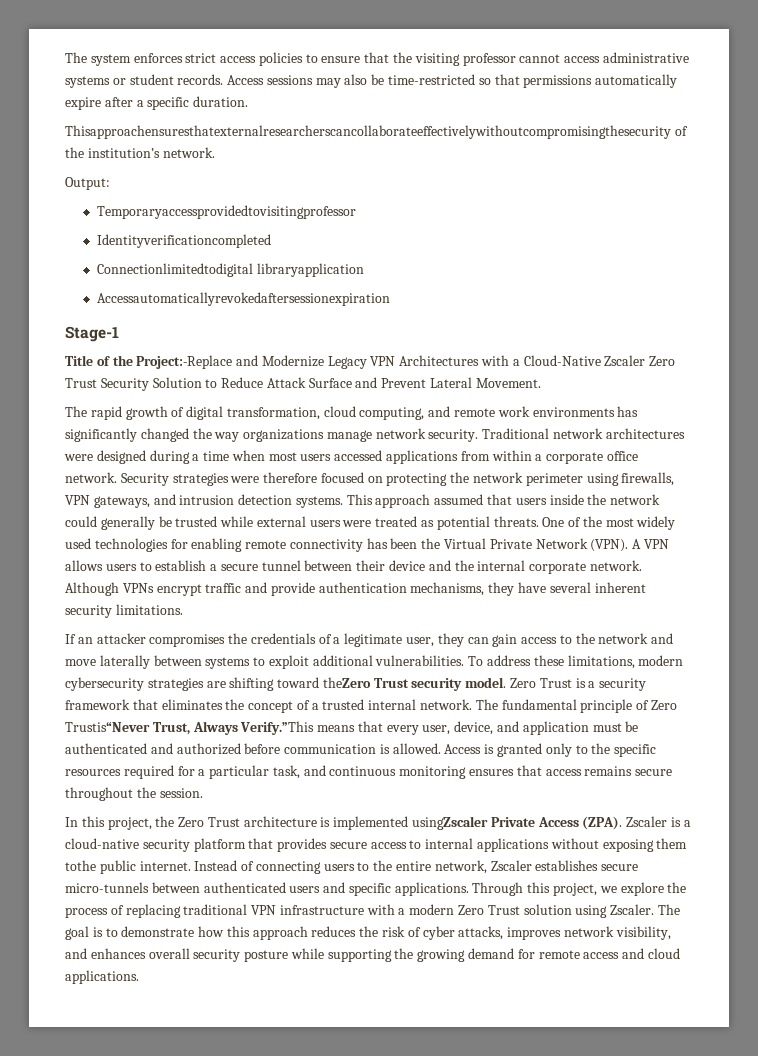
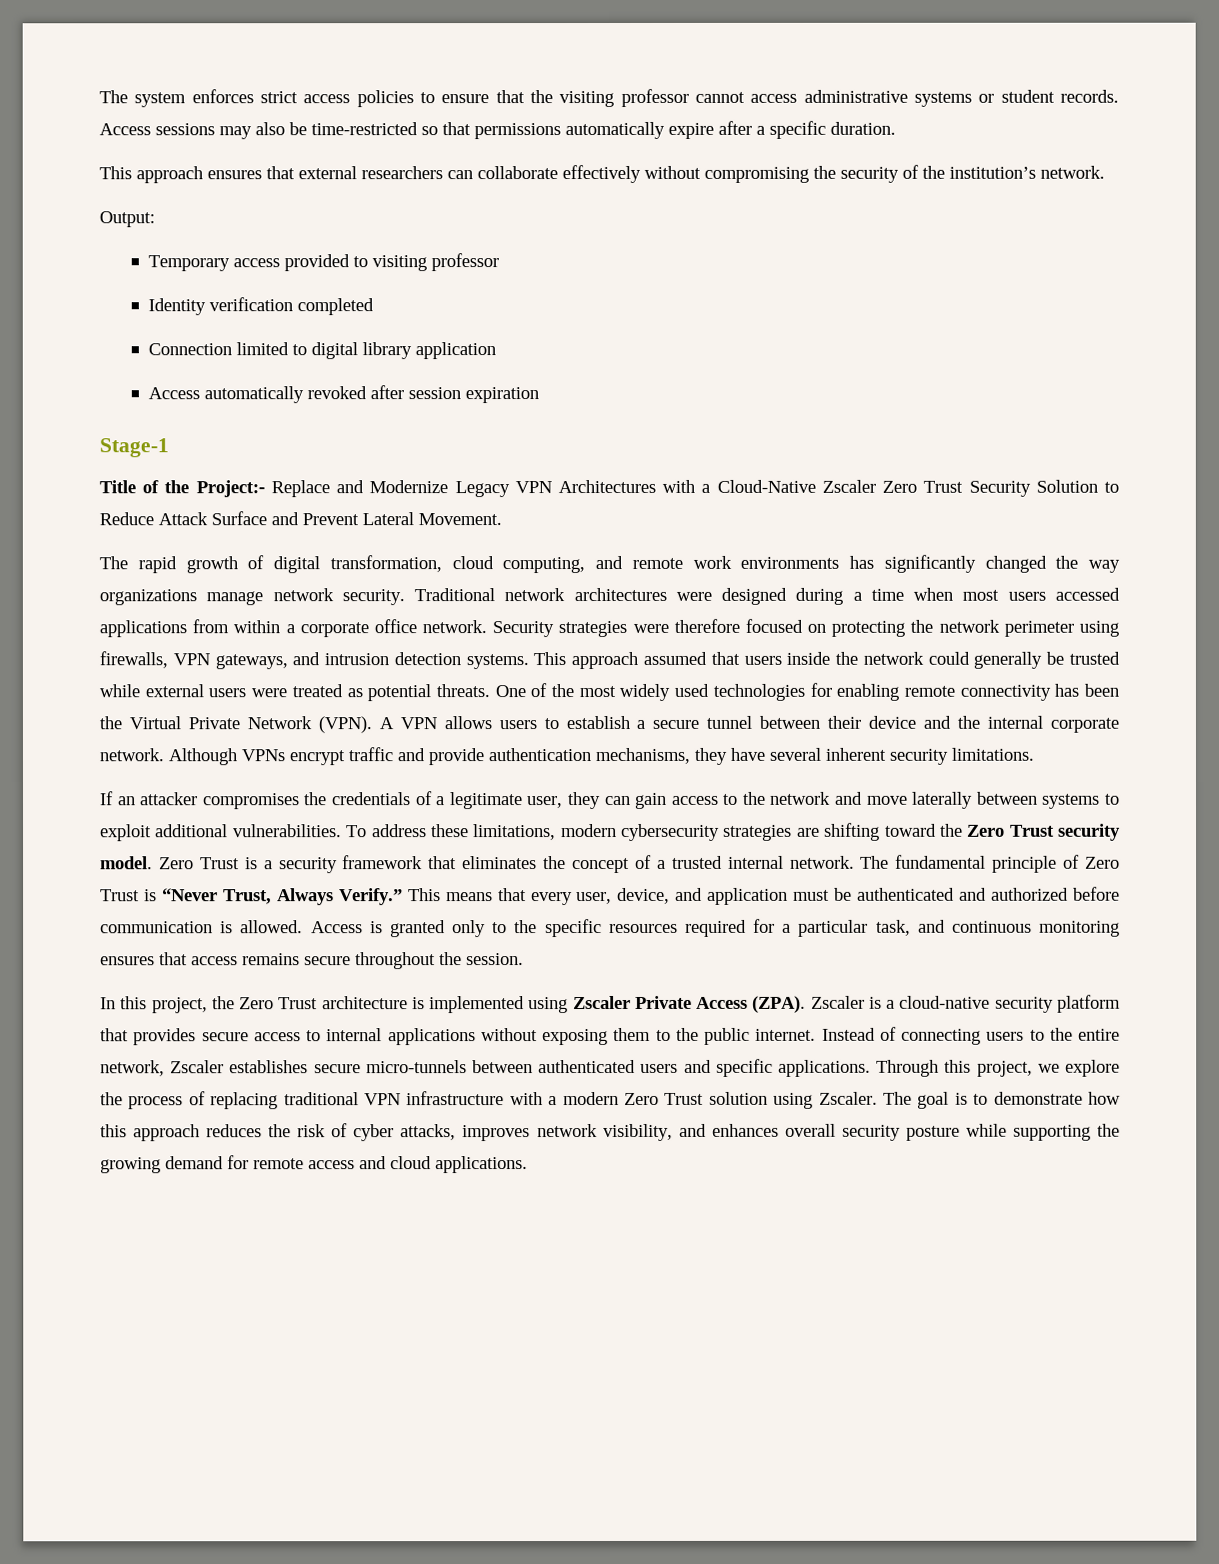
- Thisapproachensuresthatexternalresearcherscancollaborateeffectivelywithoutcompromisingthesecurity of the institution’s network.
+ This approach ensures that external researchers can collaborate effectively without compromising the security of the institution’s network.
- Temporaryaccessprovidedtovisitingprofessor
- Identityverificationcompleted
- Connectionlimitedtodigital libraryapplication
- Accessautomaticallyrevokedaftersessionexpiration
+ Temporary access provided to visiting professor
+ Identity verification completed
+ Connection limited to digital library application
+ Access automatically revoked after session expiration
- Title of the Project:-Replace and Modernize Legacy VPN Architectures with a Cloud-Native Zscaler Zero Trust Security Solution to Reduce Attack Surface and Prevent Lateral Movement.
+ Title of the Project:- Replace and Modernize Legacy VPN Architectures with a Cloud-Native Zscaler Zero Trust Security Solution to Reduce Attack Surface and Prevent Lateral Movement.
- To address these limitations, modern cybersecurity strategies are shifting toward theZero Trust security model.
+ To address these limitations, modern cybersecurity strategies are shifting toward the Zero Trust security model.
- The fundamental principle of Zero Trustis“Never Trust, Always Verify.”This means that every user, device, and application must be authenticated and authorized before communication is allowed.
+ The fundamental principle of Zero Trust is “Never Trust, Always Verify.” This means that every user, device, and application must be authenticated and authorized before communication is allowed.
- In this project, the Zero Trust architecture is implemented usingZscaler Private Access (ZPA).
+ In this project, the Zero Trust architecture is implemented using Zscaler Private Access (ZPA).
- Zscaler is a cloud-native security platform that provides secure access to internal applications without exposing them tothe public internet.
+ Zscaler is a cloud-native security platform that provides secure access to internal applications without exposing them to the public internet.

